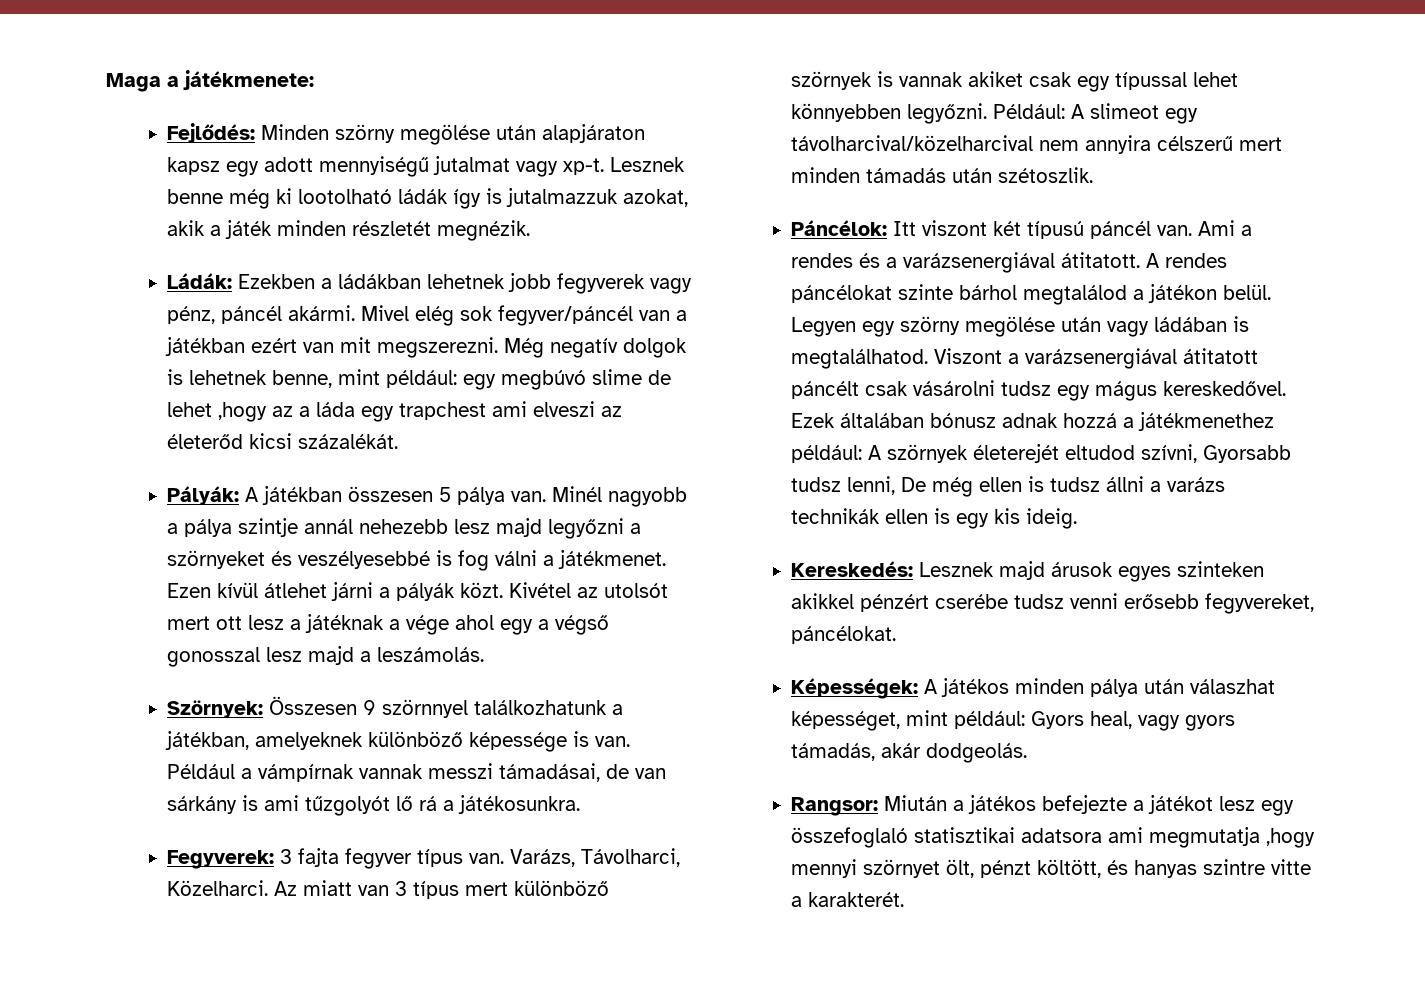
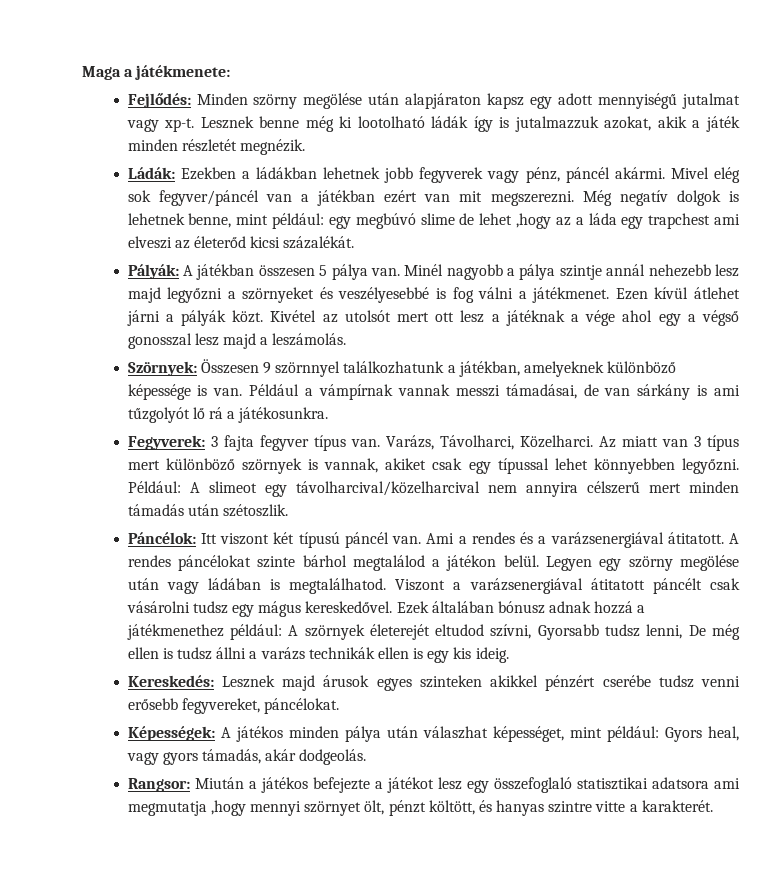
- Az miatt van 3 típus mert különböző szörnyek is vannak akiket csak egy típussal lehet könnyebben legyőzni.
+ Az miatt van 3 típus mert különböző szörnyek is vannak, akiket csak egy típussal lehet könnyebben legyőzni.

